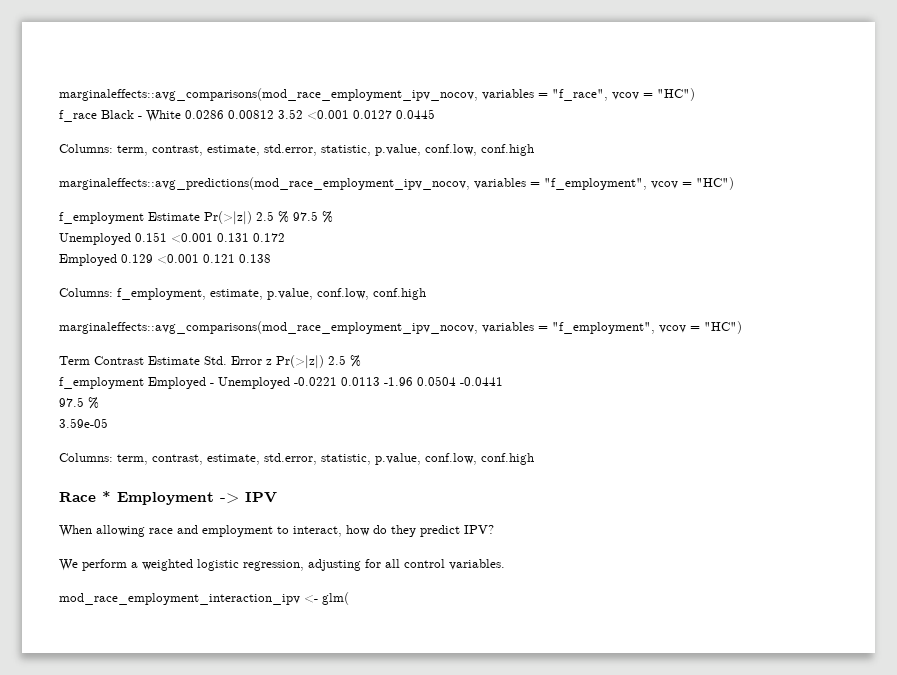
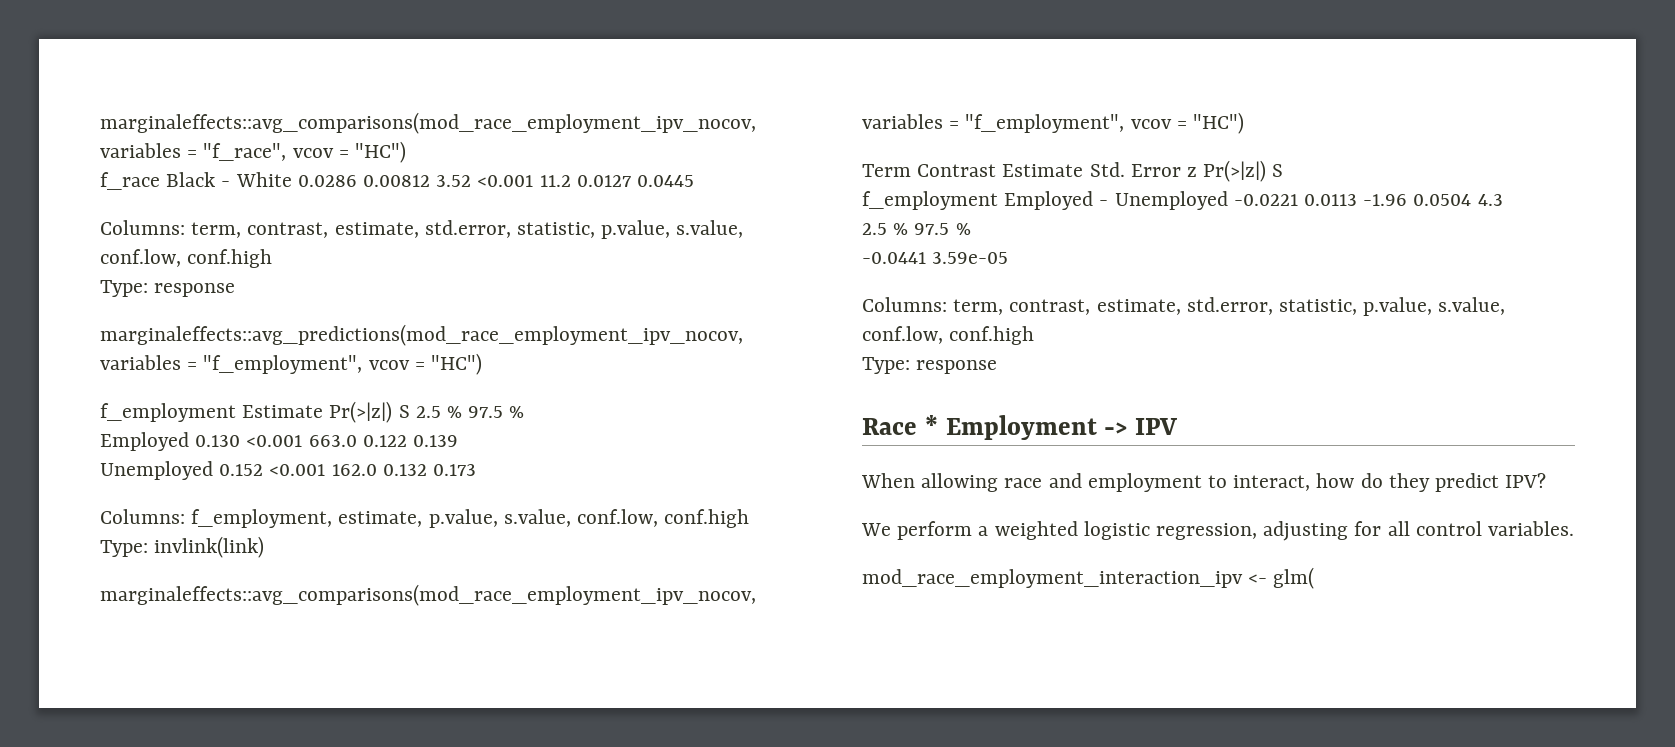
- f_race Black - White 0.0286 0.00812 3.52 <0.001 0.0127 0.0445
- Columns: term, contrast, estimate, std.error, statistic, p.value, conf.low, conf.high
+ f_race Black - White 0.0286 0.00812 3.52 <0.001 11.2 0.0127 0.0445
+ Columns: term, contrast, estimate, std.error, statistic, p.value, s.value, conf.low, conf.high
+ Type: response
- f_employment Estimate Pr(>|z|) 2.5 % 97.5 %
- Unemployed 0.151 <0.001 0.131 0.172
- Employed 0.129 <0.001 0.121 0.138
+ f_employment Estimate Pr(>|z|) S 2.5 % 97.5 %
+ Employed 0.130 <0.001 663.0 0.122 0.139
+ Unemployed 0.152 <0.001 162.0 0.132 0.173
- Columns: f_employment, estimate, p.value, conf.low, conf.high
+ Columns: f_employment, estimate, p.value, s.value, conf.low, conf.high
+ Type: invlink(link)
- Term Contrast Estimate Std. Error z Pr(>|z|) 2.5 %
+ Term Contrast Estimate Std. Error z Pr(>|z|) S
- f_employment Employed - Unemployed -0.0221 0.0113 -1.96 0.0504 -0.0441
- 97.5 %
- 3.59e-05
- Columns: term, contrast, estimate, std.error, statistic, p.value, conf.low, conf.high
+ f_employment Employed - Unemployed -0.0221 0.0113 -1.96 0.0504 4.3
+ 2.5 % 97.5 %
+ -0.0441 3.59e-05
+ Columns: term, contrast, estimate, std.error, statistic, p.value, s.value, conf.low, conf.high
+ Type: response

